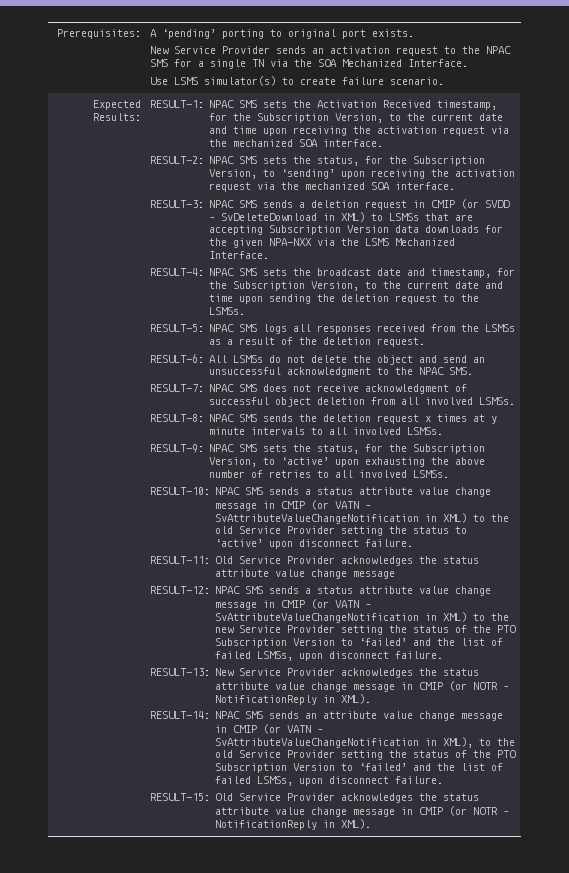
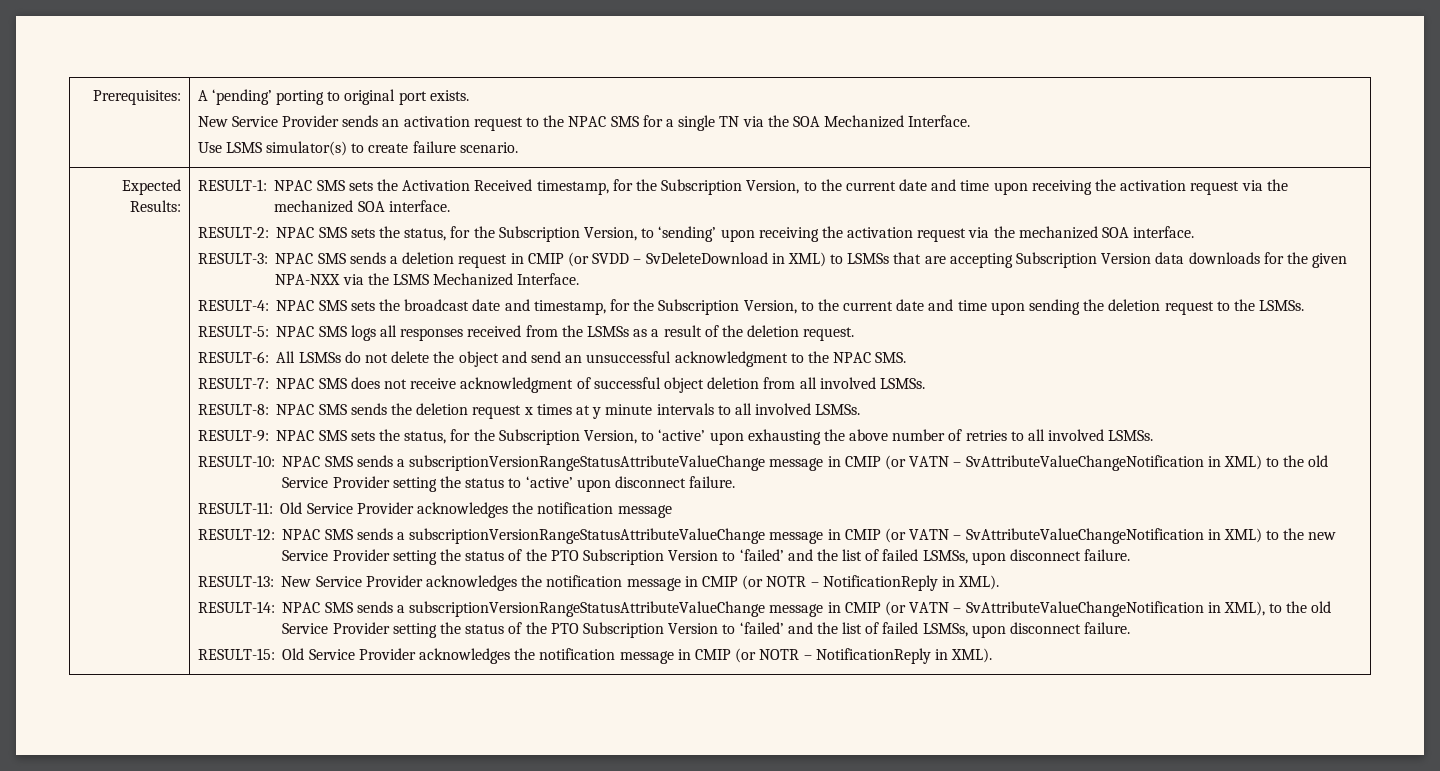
- RESULT-10: NPAC SMS sends a status attribute value change message in CMIP (or VATN – SvAttributeValueChangeNotification in XML) to the old Service Provider setting the status to ‘active’ upon disconnect failure.
+ RESULT-10: NPAC SMS sends a subscriptionVersionRangeStatusAttributeValueChange message in CMIP (or VATN – SvAttributeValueChangeNotification in XML) to the old Service Provider setting the status to ‘active’ upon disconnect failure.
- RESULT-11: Old Service Provider acknowledges the status attribute value change message
+ RESULT-11: Old Service Provider acknowledges the notification message
- RESULT-12: NPAC SMS sends a status attribute value change message in CMIP (or VATN – SvAttributeValueChangeNotification in XML) to the new Service Provider setting the status of the PTO Subscription Version to ‘failed’ and the list of failed LSMSs, upon disconnect failure.
+ RESULT-12: NPAC SMS sends a subscriptionVersionRangeStatusAttributeValueChange message in CMIP (or VATN – SvAttributeValueChangeNotification in XML) to the new Service Provider setting the status of the PTO Subscription Version to ‘failed’ and the list of failed LSMSs, upon disconnect failure.
- RESULT-13: New Service Provider acknowledges the status attribute value change message in CMIP (or NOTR – NotificationReply in XML).
+ RESULT-13: New Service Provider acknowledges the notification message in CMIP (or NOTR – NotificationReply in XML).
- RESULT-14: NPAC SMS sends an attribute value change message in CMIP (or VATN – SvAttributeValueChangeNotification in XML), to the old Service Provider setting the status of the PTO Subscription Version to ‘failed’ and the list of failed LSMSs, upon disconnect failure.
+ RESULT-14: NPAC SMS sends a subscriptionVersionRangeStatusAttributeValueChange message in CMIP (or VATN – SvAttributeValueChangeNotification in XML), to the old Service Provider setting the status of the PTO Subscription Version to ‘failed’ and the list of failed LSMSs, upon disconnect failure.
- RESULT-15: Old Service Provider acknowledges the status attribute value change message in CMIP (or NOTR – NotificationReply in XML).
+ RESULT-15: Old Service Provider acknowledges the notification message in CMIP (or NOTR – NotificationReply in XML).

